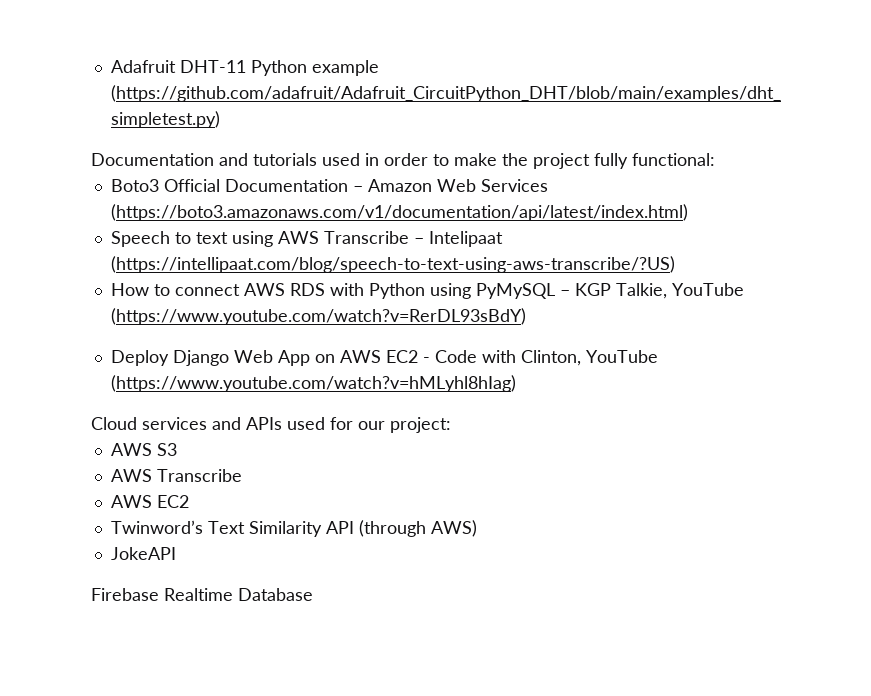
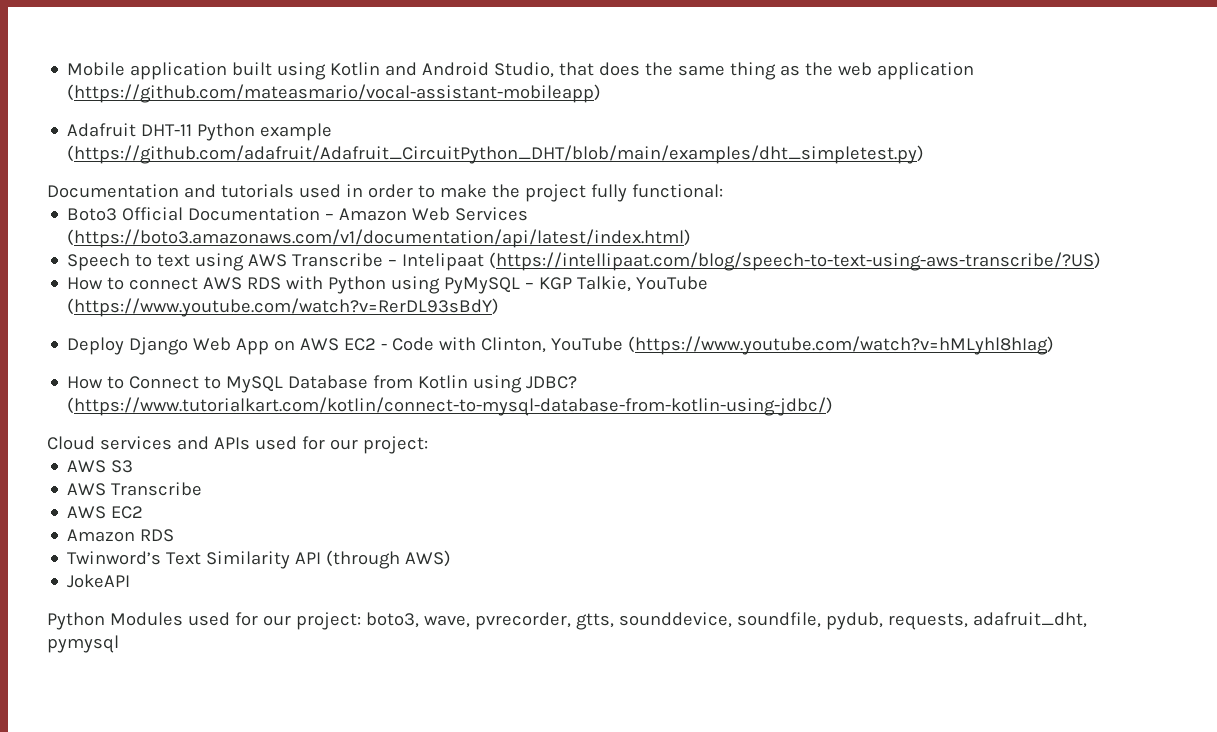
+ Mobile application built using Kotlin and Android Studio, that does the same thing as the web application (https://github.com/mateasmario/vocal-assistant-mobileapp)
+ How to Connect to MySQL Database from Kotlin using JDBC? (https://www.tutorialkart.com/kotlin/connect-to-mysql-database-from-kotlin-using-jdbc/)
+ Amazon RDS
- Firebase Realtime Database
+ Python Modules used for our project: boto3, wave, pvrecorder, gtts, sounddevice, soundfile, pydub, requests, adafruit_dht, pymysql

